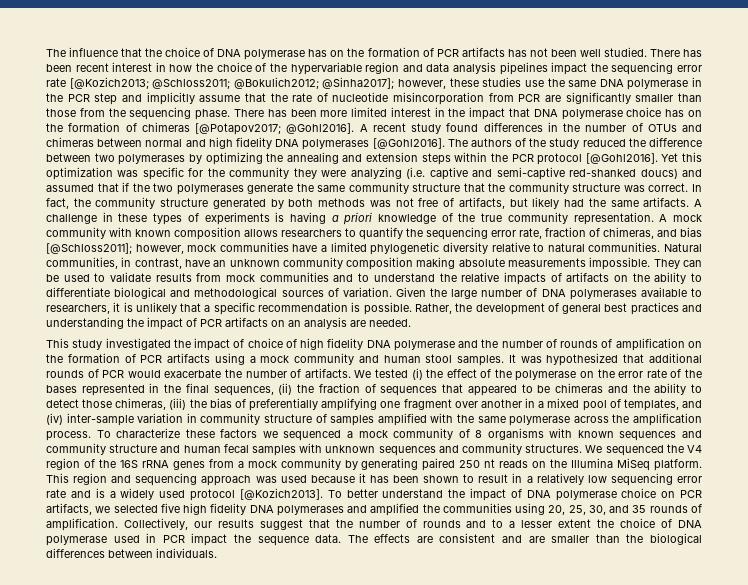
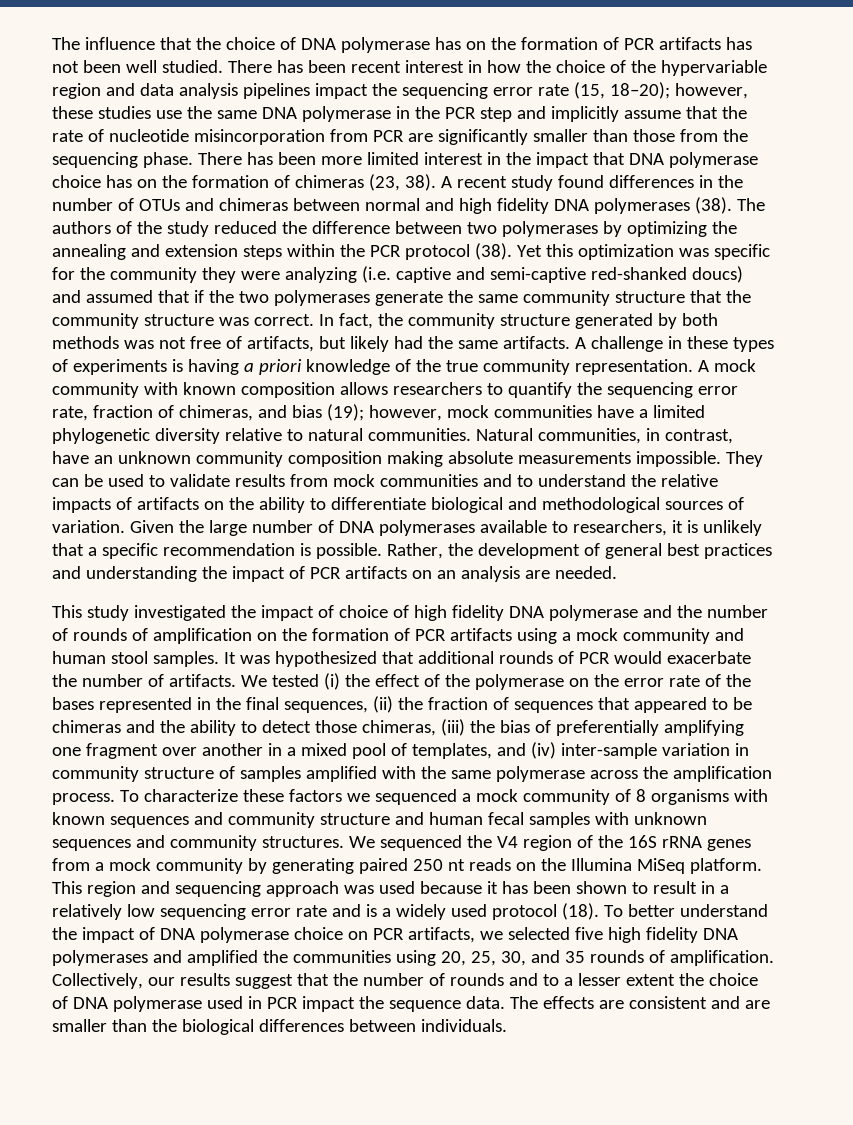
- There has been recent interest in how the choice of the hypervariable region and data analysis pipelines impact the sequencing error rate [@Kozich2013; @Schloss2011; @Bokulich2012; @Sinha2017]; however, these studies use the same DNA polymerase in the PCR step and implicitly assume that the rate of nucleotide misincorporation from PCR are significantly smaller than those from the sequencing phase.
+ There has been recent interest in how the choice of the hypervariable region and data analysis pipelines impact the sequencing error rate (15, 18–20); however, these studies use the same DNA polymerase in the PCR step and implicitly assume that the rate of nucleotide misincorporation from PCR are significantly smaller than those from the sequencing phase.
- There has been more limited interest in the impact that DNA polymerase choice has on the formation of chimeras [@Potapov2017; @Gohl2016].
+ There has been more limited interest in the impact that DNA polymerase choice has on the formation of chimeras (23, 38).
- A recent study found differences in the number of OTUs and chimeras between normal and high fidelity DNA polymerases [@Gohl2016].
+ A recent study found differences in the number of OTUs and chimeras between normal and high fidelity DNA polymerases (38).
- The authors of the study reduced the difference between two polymerases by optimizing the annealing and extension steps within the PCR protocol [@Gohl2016].
+ The authors of the study reduced the difference between two polymerases by optimizing the annealing and extension steps within the PCR protocol (38).
- A mock community with known composition allows researchers to quantify the sequencing error rate, fraction of chimeras, and bias [@Schloss2011]; however, mock communities have a limited phylogenetic diversity relative to natural communities.
+ A mock community with known composition allows researchers to quantify the sequencing error rate, fraction of chimeras, and bias (19); however, mock communities have a limited phylogenetic diversity relative to natural communities.
- This region and sequencing approach was used because it has been shown to result in a relatively low sequencing error rate and is a widely used protocol [@Kozich2013].
+ This region and sequencing approach was used because it has been shown to result in a relatively low sequencing error rate and is a widely used protocol (18).

